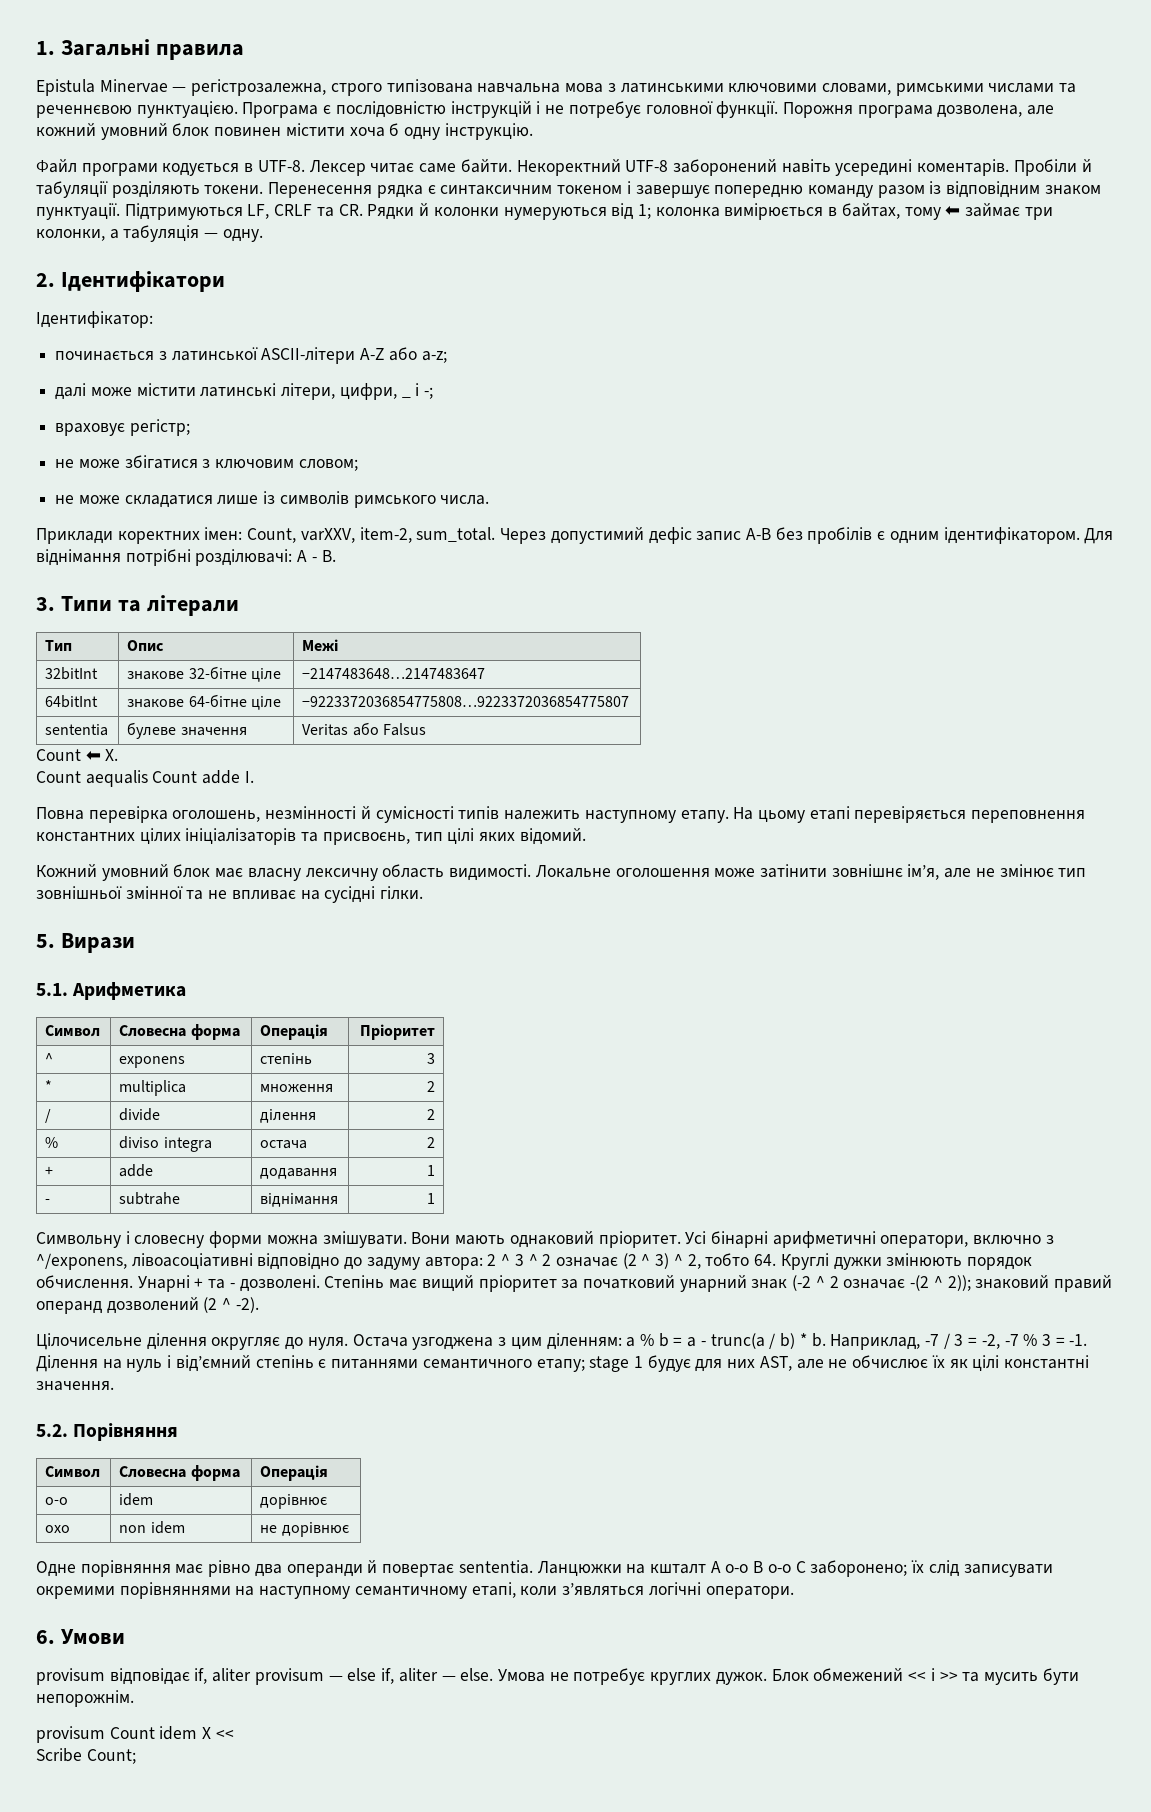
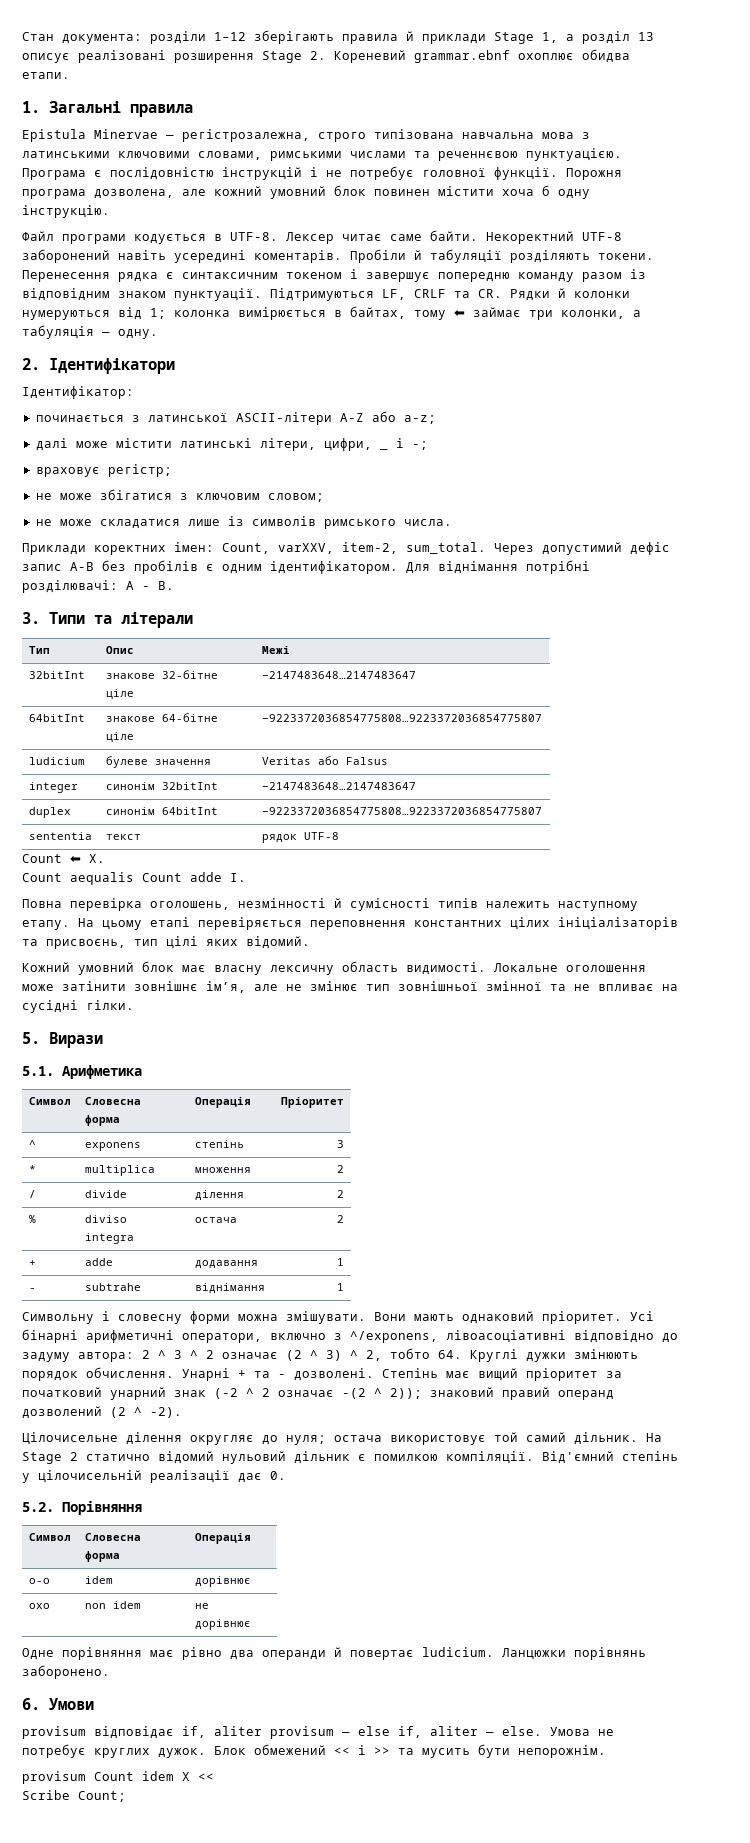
+ Стан документа: розділи 1–12 зберігають правила й приклади Stage 1, а розділ 13 описує реалізовані розширення Stage 2. Кореневий grammar.ebnf охоплює обидва етапи.
- sententia | булеве значення | Veritas або Falsus
+ ludicium | булеве значення | Veritas або Falsus
+ integer | синонім 32bitInt | −2147483648…2147483647
+ duplex | синонім 64bitInt | −9223372036854775808…9223372036854775807
+ sententia | текст | рядок UTF-8
- Цілочисельне ділення округляє до нуля. Остача узгоджена з цим діленням: a % b = a - trunc(a / b) * b. Наприклад, -7 / 3 = -2, -7 % 3 = -1. Ділення на нуль і від’ємний степінь є питаннями семантичного етапу; stage 1 будує для них AST, але не обчислює їх як цілі константні значення.
+ Цілочисельне ділення округляє до нуля; остача використовує той самий дільник. На Stage 2 статично відомий нульовий дільник є помилкою компіляції. Від'ємний степінь у цілочисельній реалізації дає 0.
- Одне порівняння має рівно два операнди й повертає sententia. Ланцюжки на кшталт A o-o B o-o C заборонено; їх слід записувати окремими порівняннями на наступному семантичному етапі, коли з’являться логічні оператори.
+ Одне порівняння має рівно два операнди й повертає ludicium. Ланцюжки порівнянь заборонено.

